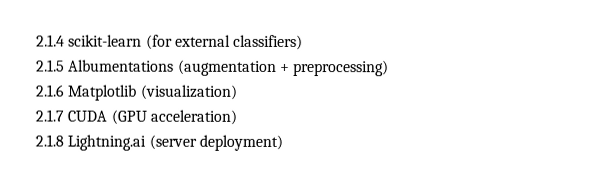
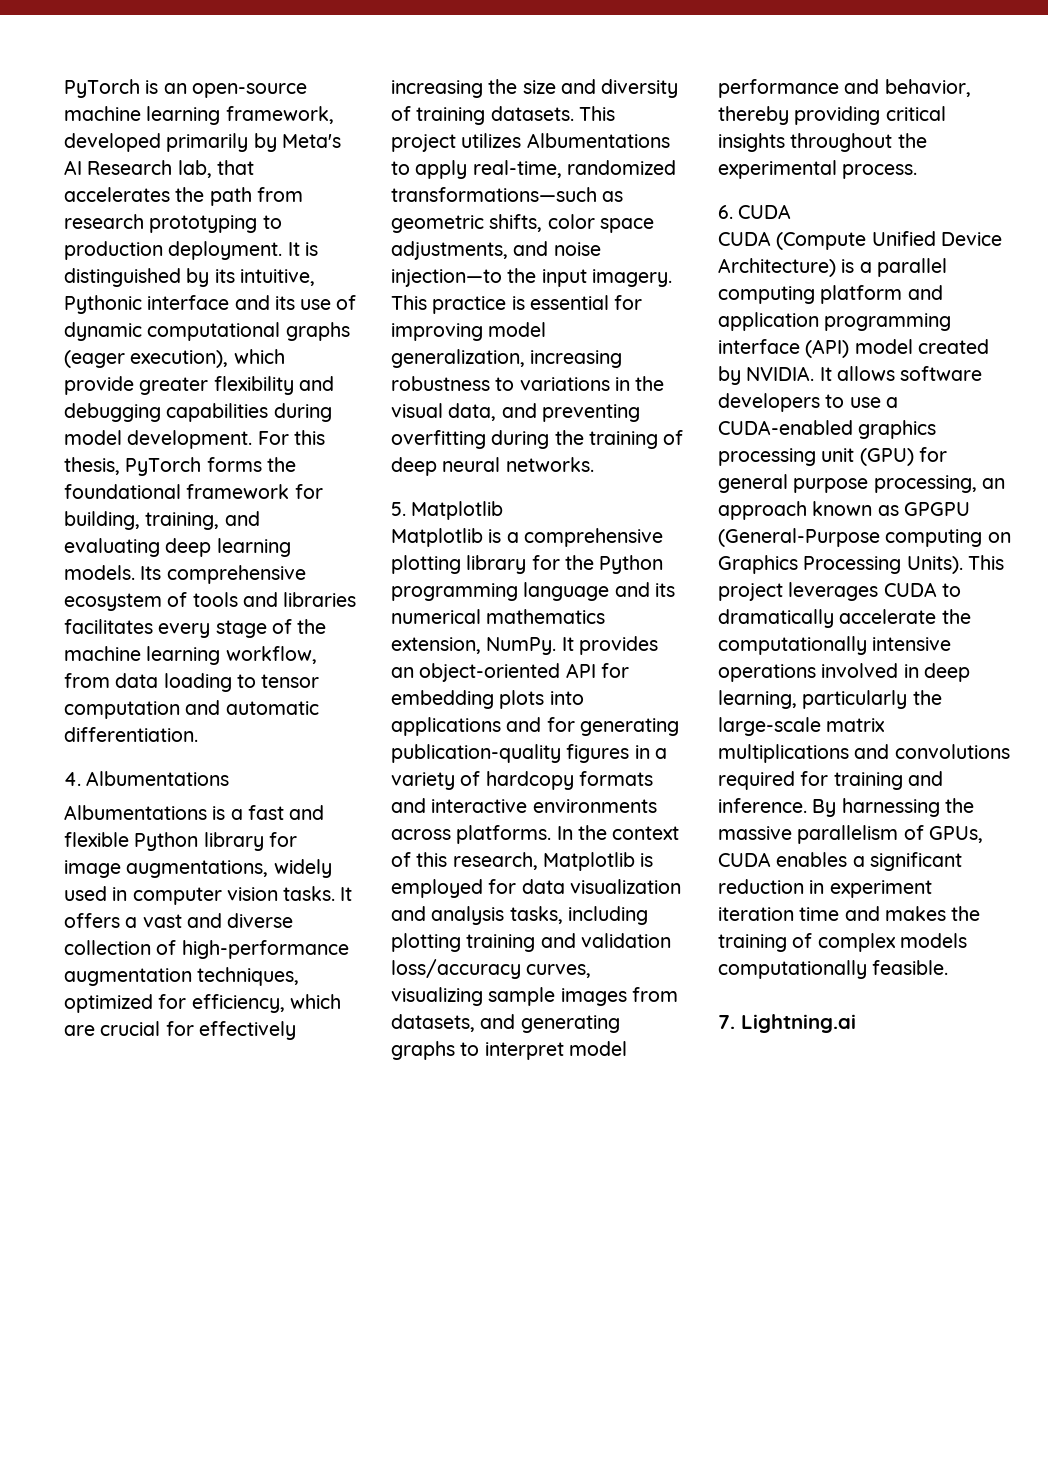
- 2.1.4 scikit-learn (for external classifiers)
- 2.1.5 Albumentations (augmentation + preprocessing)
- 2.1.6 Matplotlib (visualization)
- 2.1.7 CUDA (GPU acceleration)
- 2.1.8 Lightning.ai (server deployment)
+ PyTorch is an open-source machine learning framework, developed primarily by Meta's AI Research lab, that accelerates the path from research prototyping to production deployment. It is distinguished by its intuitive, Pythonic interface and its use of dynamic computational graphs (eager execution), which provide greater flexibility and debugging capabilities during model development. For this thesis, PyTorch forms the foundational framework for building, training, and evaluating deep learning models. Its comprehensive ecosystem of tools and libraries facilitates every stage of the machine learning workflow, from data loading to tensor computation and automatic differentiation.
+ 4. Albumentations
+ Albumentations is a fast and flexible Python library for image augmentations, widely used in computer vision tasks. It offers a vast and diverse collection of high-performance augmentation techniques, optimized for efficiency, which are crucial for effectively increasing the size and diversity of training datasets. This project utilizes Albumentations to apply real-time, randomized transformations—such as geometric shifts, color space adjustments, and noise injection—to the input imagery. This practice is essential for improving model generalization, increasing robustness to variations in the visual data, and preventing overfitting during the training of deep neural networks.
+ 5. Matplotlib
+ Matplotlib is a comprehensive plotting library for the Python programming language and its numerical mathematics extension, NumPy. It provides an object-oriented API for embedding plots into applications and for generating publication-quality figures in a variety of hardcopy formats and interactive environments across platforms. In the context of this research, Matplotlib is employed for data visualization and analysis tasks, including plotting training and validation loss/accuracy curves, visualizing sample images from datasets, and generating graphs to interpret model performance and behavior, thereby providing critical insights throughout the experimental process.
+ 6. CUDA
+ CUDA (Compute Unified Device Architecture) is a parallel computing platform and application programming interface (API) model created by NVIDIA. It allows software developers to use a CUDA-enabled graphics processing unit (GPU) for general purpose processing, an approach known as GPGPU (General-Purpose computing on Graphics Processing Units). This project leverages CUDA to dramatically accelerate the computationally intensive operations involved in deep learning, particularly the large-scale matrix multiplications and convolutions required for training and inference. By harnessing the massive parallelism of GPUs, CUDA enables a significant reduction in experiment iteration time and makes the training of complex models computationally feasible.
+ 7. Lightning.ai

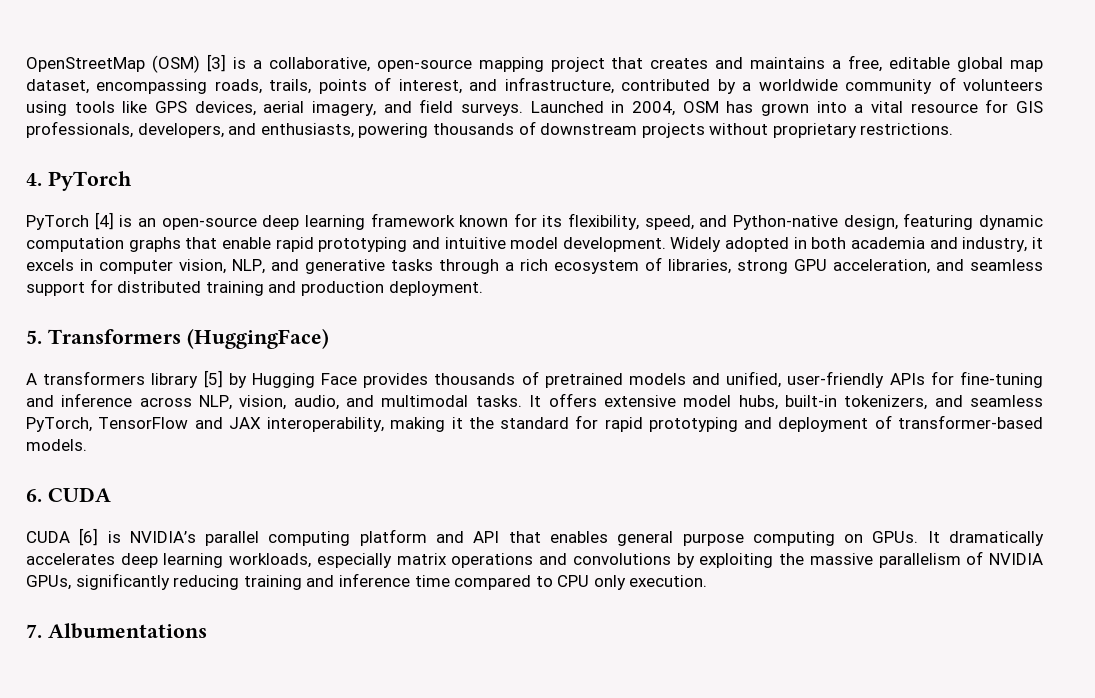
- PyTorch is an open-source machine learning framework, developed primarily by Meta's AI Research lab, that accelerates the path from research prototyping to production deployment. It is distinguished by its intuitive, Pythonic interface and its use of dynamic computational graphs (eager execution), which provide greater flexibility and debugging capabilities during model development. For this thesis, PyTorch forms the foundational framework for building, training, and evaluating deep learning models. Its comprehensive ecosystem of tools and libraries facilitates every stage of the machine learning workflow, from data loading to tensor computation and automatic differentiation.
- 4. Albumentations
- Albumentations is a fast and flexible Python library for image augmentations, widely used in computer vision tasks. It offers a vast and diverse collection of high-performance augmentation techniques, optimized for efficiency, which are crucial for effectively increasing the size and diversity of training datasets. This project utilizes Albumentations to apply real-time, randomized transformations—such as geometric shifts, color space adjustments, and noise injection—to the input imagery. This practice is essential for improving model generalization, increasing robustness to variations in the visual data, and preventing overfitting during the training of deep neural networks.
- 5. Matplotlib
- Matplotlib is a comprehensive plotting library for the Python programming language and its numerical mathematics extension, NumPy. It provides an object-oriented API for embedding plots into applications and for generating publication-quality figures in a variety of hardcopy formats and interactive environments across platforms. In the context of this research, Matplotlib is employed for data visualization and analysis tasks, including plotting training and validation loss/accuracy curves, visualizing sample images from datasets, and generating graphs to interpret model performance and behavior, thereby providing critical insights throughout the experimental process.
+ OpenStreetMap (OSM) [3] is a collaborative, open-source mapping project that creates and maintains a free, editable global map dataset, encompassing roads, trails, points of interest, and infrastructure, contributed by a worldwide community of volunteers using tools like GPS devices, aerial imagery, and field surveys. Launched in 2004, OSM has grown into a vital resource for GIS professionals, developers, and enthusiasts, powering thousands of downstream projects without proprietary restrictions.
+ 4. PyTorch
+ PyTorch [4] is an open-source deep learning framework known for its flexibility, speed, and Python-native design, featuring dynamic computation graphs that enable rapid prototyping and intuitive model development. Widely adopted in both academia and industry, it excels in computer vision, NLP, and generative tasks through a rich ecosystem of libraries, strong GPU acceleration, and seamless support for distributed training and production deployment.
+ 5. Transformers (HuggingFace)
+ A transformers library [5] by Hugging Face provides thousands of pretrained models and unified, user-friendly APIs for fine-tuning and inference across NLP, vision, audio, and multimodal tasks. It offers extensive model hubs, built-in tokenizers, and seamless PyTorch, TensorFlow and JAX interoperability, making it the standard for rapid prototyping and deployment of transformer-based models.
  6. CUDA
- CUDA (Compute Unified Device Architecture) is a parallel computing platform and application programming interface (API) model created by NVIDIA. It allows software developers to use a CUDA-enabled graphics processing unit (GPU) for general purpose processing, an approach known as GPGPU (General-Purpose computing on Graphics Processing Units). This project leverages CUDA to dramatically accelerate the computationally intensive operations involved in deep learning, particularly the large-scale matrix multiplications and convolutions required for training and inference. By harnessing the massive parallelism of GPUs, CUDA enables a significant reduction in experiment iteration time and makes the training of complex models computationally feasible.
+ CUDA [6] is NVIDIA’s parallel computing platform and API that enables general purpose computing on GPUs. It dramatically accelerates deep learning workloads, especially matrix operations and convolutions by exploiting the massive parallelism of NVIDIA GPUs, significantly reducing training and inference time compared to CPU only execution.
- 7. Lightning.ai
+ 7. Albumentations

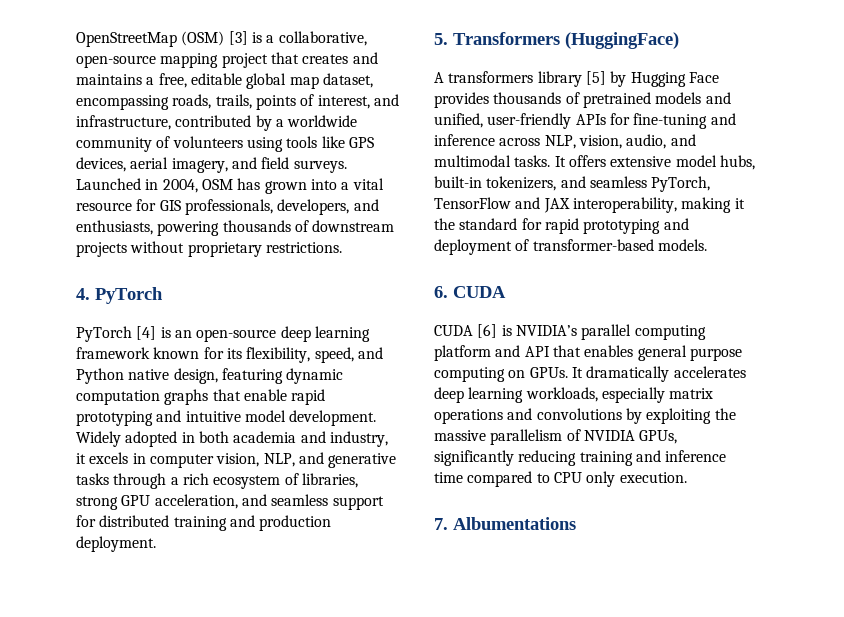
- PyTorch [4] is an open-source deep learning framework known for its flexibility, speed, and Python-native design, featuring dynamic computation graphs that enable rapid prototyping and intuitive model development.
+ PyTorch [4] is an open-source deep learning framework known for its flexibility, speed, and Python native design, featuring dynamic computation graphs that enable rapid prototyping and intuitive model development.

